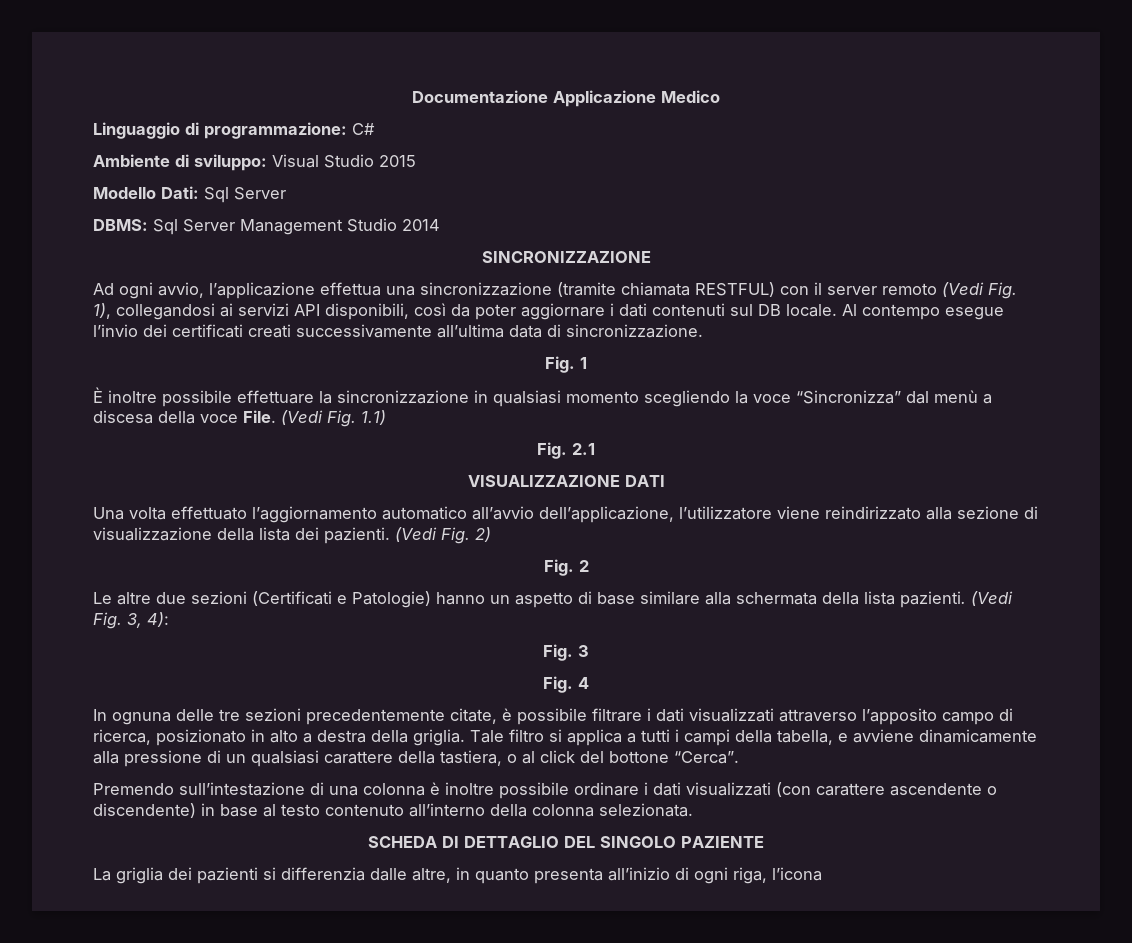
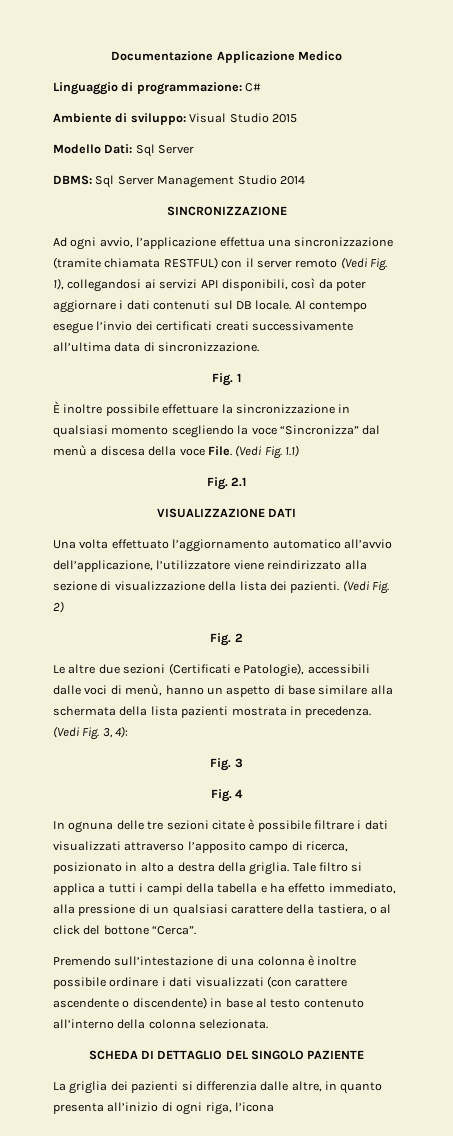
- Le altre due sezioni (Certificati e Patologie) hanno un aspetto di base similare alla schermata della lista pazienti.
+ Le altre due sezioni (Certificati e Patologie), accessibili dalle voci di menù, hanno un aspetto di base similare alla schermata della lista pazienti mostrata in precedenza.
- In ognuna delle tre sezioni precedentemente citate, è possibile filtrare i dati visualizzati attraverso l’apposito campo di ricerca, posizionato in alto a destra della griglia.
+ In ognuna delle tre sezioni citate è possibile filtrare i dati visualizzati attraverso l’apposito campo di ricerca, posizionato in alto a destra della griglia.
- Tale filtro si applica a tutti i campi della tabella, e avviene dinamicamente alla pressione di un qualsiasi carattere della tastiera, o al click del bottone “Cerca”.
+ Tale filtro si applica a tutti i campi della tabella e ha effetto immediato, alla pressione di un qualsiasi carattere della tastiera, o al click del bottone “Cerca”.

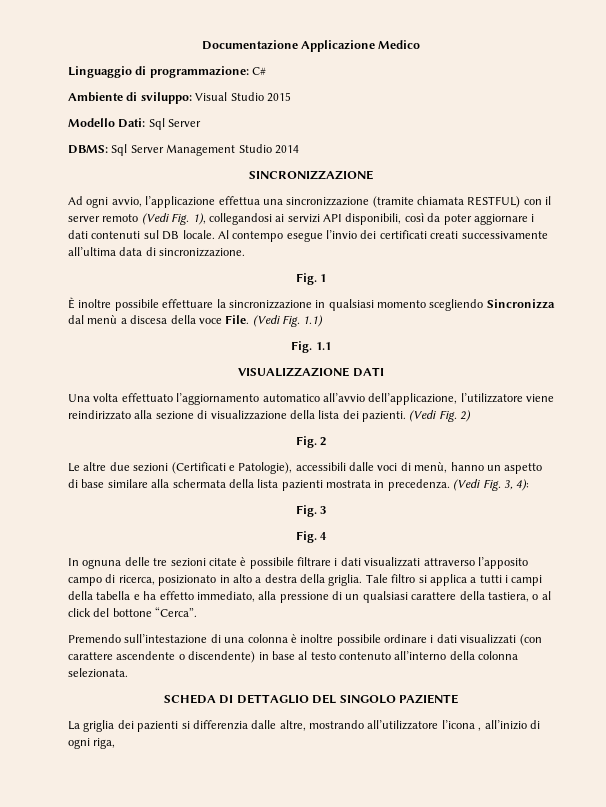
- È inoltre possibile effettuare la sincronizzazione in qualsiasi momento scegliendo la voce “Sincronizza” dal menù a discesa della voce File.
+ È inoltre possibile effettuare la sincronizzazione in qualsiasi momento scegliendo Sincronizza dal menù a discesa della voce File.
- Fig. 2.1
+ Fig. 1.1
- La griglia dei pazienti si differenzia dalle altre, in quanto presenta all’inizio di ogni riga, l’icona
+ La griglia dei pazienti si differenzia dalle altre, mostrando all’utilizzatore l’icona , all’inizio di ogni riga,

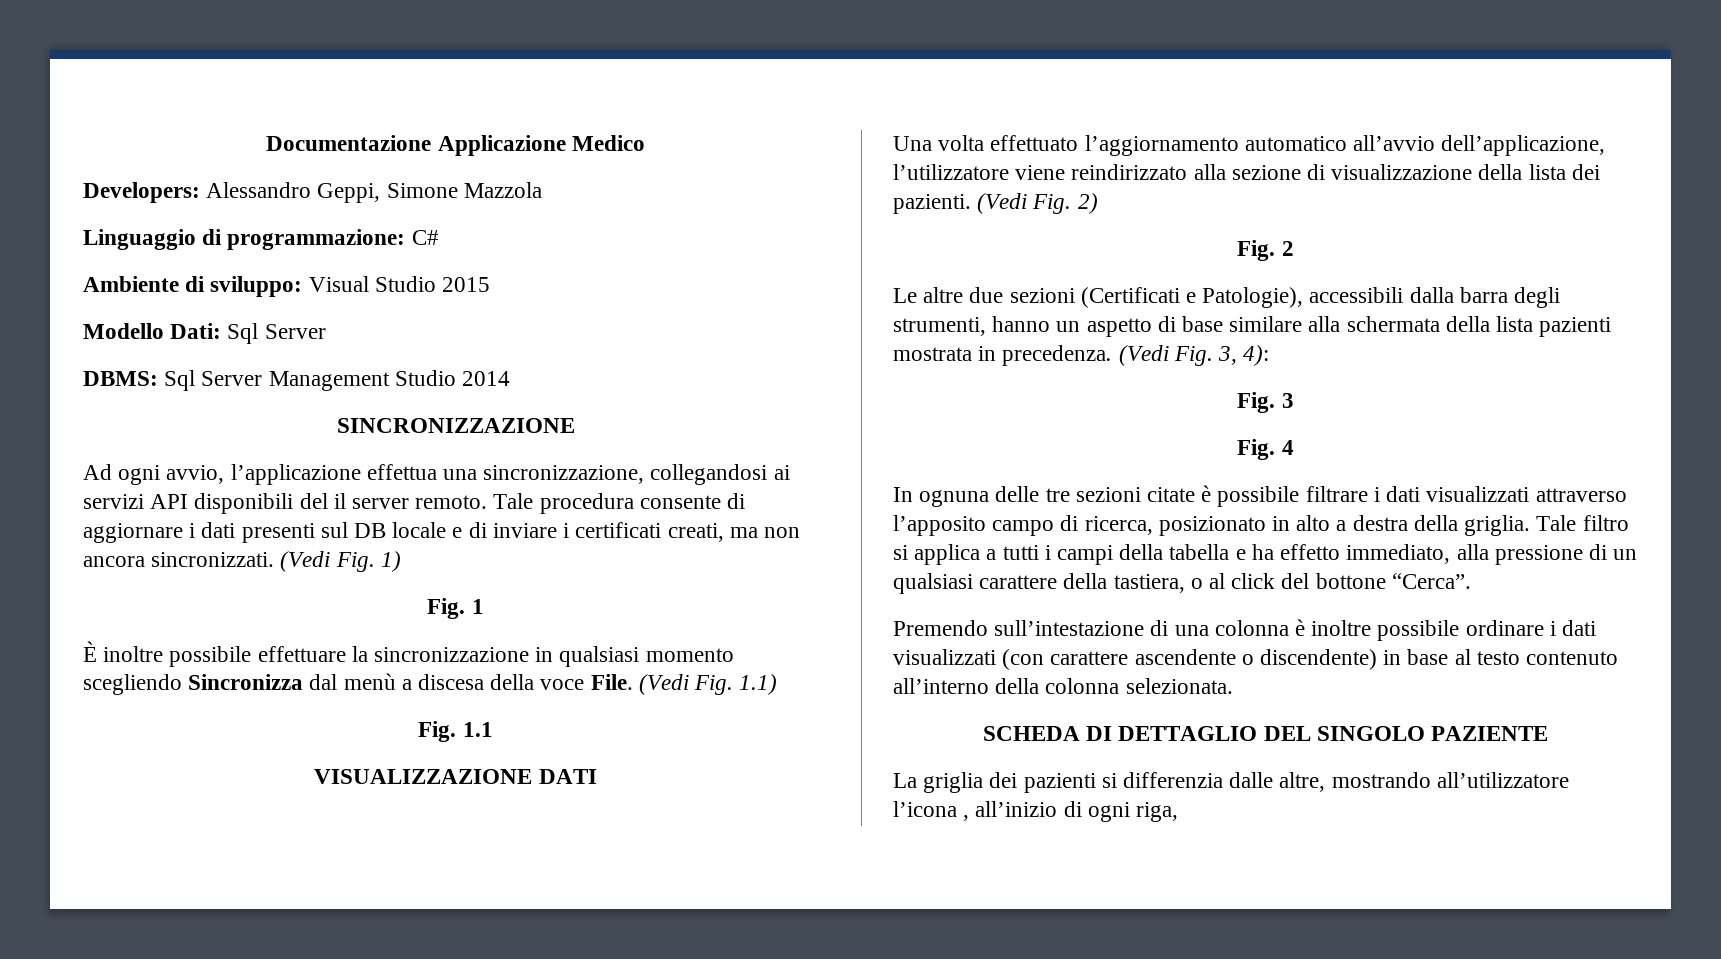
+ Developers: Alessandro Geppi, Simone Mazzola
- Ad ogni avvio, l’applicazione effettua una sincronizzazione (tramite chiamata RESTFUL) con il server remoto (Vedi Fig. 1), collegandosi ai servizi API disponibili, così da poter aggiornare i dati contenuti sul DB locale. Al contempo esegue l’invio dei certificati creati successivamente all’ultima data di sincronizzazione.
+ Ad ogni avvio, l’applicazione effettua una sincronizzazione, collegandosi ai servizi API disponibili del il server remoto. Tale procedura consente di aggiornare i dati presenti sul DB locale e di inviare i certificati creati, ma non ancora sincronizzati. (Vedi Fig. 1)
- Le altre due sezioni (Certificati e Patologie), accessibili dalle voci di menù, hanno un aspetto di base similare alla schermata della lista pazienti mostrata in precedenza.
+ Le altre due sezioni (Certificati e Patologie), accessibili dalla barra degli strumenti, hanno un aspetto di base similare alla schermata della lista pazienti mostrata in precedenza.

